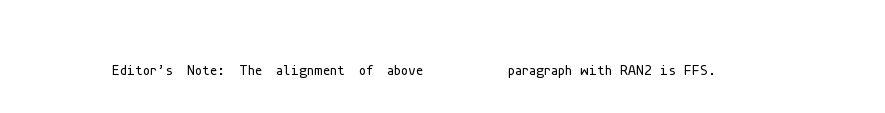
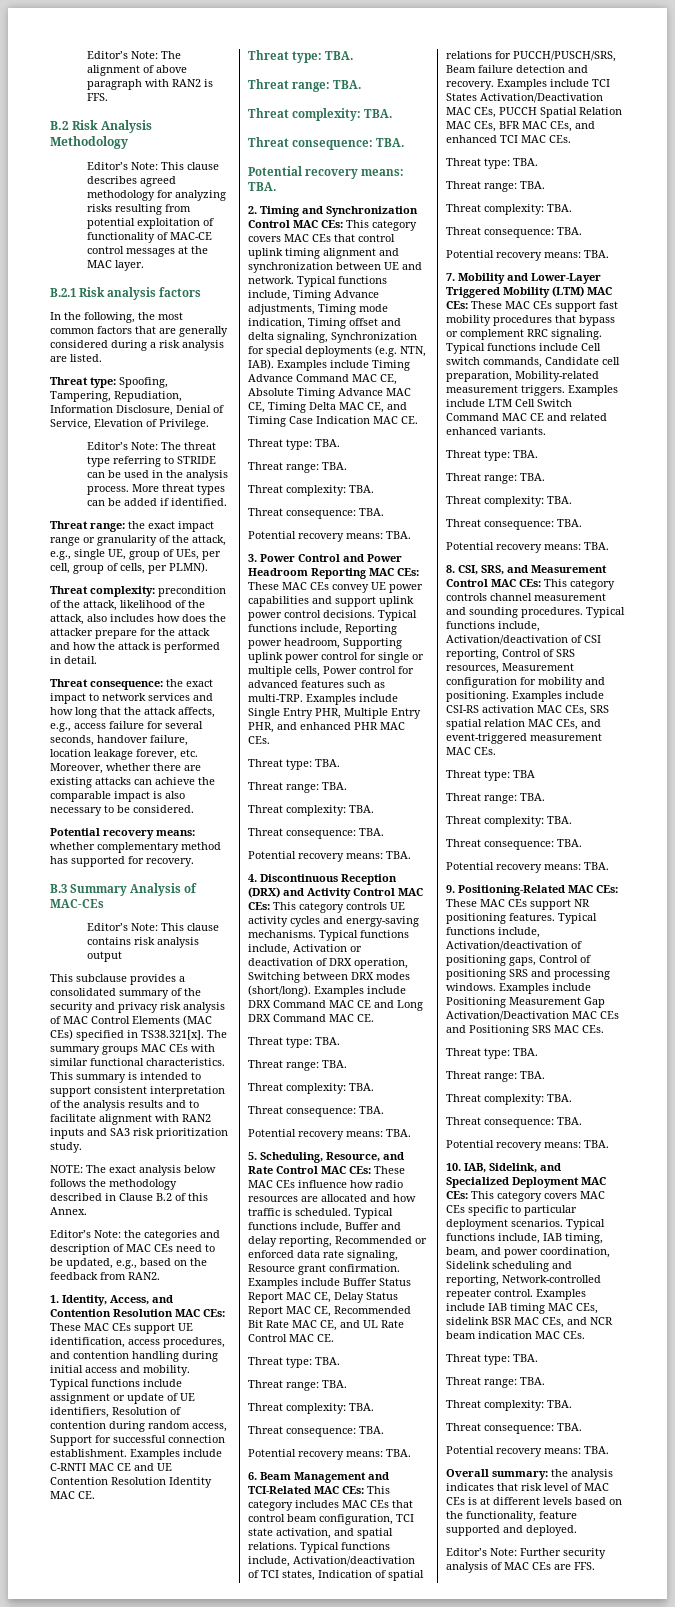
+ B.2 Risk Analysis Methodology
+ Editor’s Note: This clause describes agreed methodology for analyzing risks resulting from potential exploitation of functionality of MAC-CE control messages at the MAC layer.
+ B.2.1 Risk analysis factors
+ In the following, the most common factors that are generally considered during a risk analysis are listed.
+ Threat type: Spoofing, Tampering, Repudiation, Information Disclosure, Denial of Service, Elevation of Privilege.
+ Editor’s Note: The threat type referring to STRIDE can be used in the analysis process. More threat types can be added if identified.
+ Threat range: the exact impact range or granularity of the attack, e.g., single UE, group of UEs, per cell, group of cells, per PLMN).
+ Threat complexity: precondition of the attack, likelihood of the attack, also includes how does the attacker prepare for the attack and how the attack is performed in detail.
+ Threat consequence: the exact impact to network services and how long that the attack affects, e.g., access failure for several seconds, handover failure, location leakage forever, etc. Moreover, whether there are existing attacks can achieve the comparable impact is also necessary to be considered.
+ Potential recovery means: whether complementary method has supported for recovery.
+ B.3 Summary Analysis of MAC-CEs
+ Editor’s Note: This clause contains risk analysis output
+ This subclause provides a consolidated summary of the security and privacy risk analysis of MAC Control Elements (MAC CEs) specified in TS38.321[x]. The summary groups MAC CEs with similar functional characteristics. This summary is intended to support consistent interpretation of the analysis results and to facilitate alignment with RAN2 inputs and SA3 risk prioritization study.
+ NOTE: The exact analysis below follows the methodology described in Clause B.2 of this Annex.
+ Editor’s Note: the categories and description of MAC CEs need to be updated, e.g., based on the feedback from RAN2.
+ 1. Identity, Access, and Contention Resolution MAC CEs: These MAC CEs support UE identification, access procedures, and contention handling during initial access and mobility. Typical functions include assignment or update of UE identifiers, Resolution of contention during random access, Support for successful connection establishment. Examples include C-RNTI MAC CE and UE Contention Resolution Identity MAC CE.
+ Threat type: TBA.
+ Threat range: TBA.
+ Threat complexity: TBA.
+ Threat consequence: TBA.
+ Potential recovery means: TBA.
+ 2. Timing and Synchronization Control MAC CEs: This category covers MAC CEs that control uplink timing alignment and synchronization between UE and network. Typical functions include, Timing Advance adjustments, Timing mode indication, Timing offset and delta signaling, Synchronization for special deployments (e.g. NTN, IAB). Examples include Timing Advance Command MAC CE, Absolute Timing Advance MAC CE, Timing Delta MAC CE, and Timing Case Indication MAC CE.
+ Threat type: TBA.
+ Threat range: TBA.
+ Threat complexity: TBA.
+ Threat consequence: TBA.
+ Potential recovery means: TBA.
+ 3. Power Control and Power Headroom Reporting MAC CEs: These MAC CEs convey UE power capabilities and support uplink power control decisions. Typical functions include, Reporting power headroom, Supporting uplink power control for single or multiple cells, Power control for advanced features such as multi-TRP. Examples include Single Entry PHR, Multiple Entry PHR, and enhanced PHR MAC CEs.
+ Threat type: TBA.
+ Threat range: TBA.
+ Threat complexity: TBA.
+ Threat consequence: TBA.
+ Potential recovery means: TBA.
+ 4. Discontinuous Reception (DRX) and Activity Control MAC CEs: This category controls UE activity cycles and energy-saving mechanisms. Typical functions include, Activation or deactivation of DRX operation, Switching between DRX modes (short/long). Examples include DRX Command MAC CE and Long DRX Command MAC CE.
+ Threat type: TBA.
+ Threat range: TBA.
+ Threat complexity: TBA.
+ Threat consequence: TBA.
+ Potential recovery means: TBA.
+ 5. Scheduling, Resource, and Rate Control MAC CEs: These MAC CEs influence how radio resources are allocated and how traffic is scheduled. Typical functions include, Buffer and delay reporting, Recommended or enforced data rate signaling, Resource grant confirmation. Examples include Buffer Status Report MAC CE, Delay Status Report MAC CE, Recommended Bit Rate MAC CE, and UL Rate Control MAC CE.
+ Threat type: TBA.
+ Threat range: TBA.
+ Threat complexity: TBA.
+ Threat consequence: TBA.
+ Potential recovery means: TBA.
+ 6. Beam Management and TCI-Related MAC CEs: This category includes MAC CEs that control beam configuration, TCI state activation, and spatial relations. Typical functions include, Activation/deactivation of TCI states, Indication of spatial relations for PUCCH/PUSCH/SRS, Beam failure detection and recovery. Examples include TCI States Activation/Deactivation MAC CEs, PUCCH Spatial Relation MAC CEs, BFR MAC CEs, and enhanced TCI MAC CEs.
+ Threat type: TBA.
+ Threat range: TBA.
+ Threat complexity: TBA.
+ Threat consequence: TBA.
+ Potential recovery means: TBA.
+ 7. Mobility and Lower-Layer Triggered Mobility (LTM) MAC CEs: These MAC CEs support fast mobility procedures that bypass or complement RRC signaling. Typical functions include Cell switch commands, Candidate cell preparation, Mobility-related measurement triggers. Examples include LTM Cell Switch Command MAC CE and related enhanced variants.
+ Threat type: TBA.
+ Threat range: TBA.
+ Threat complexity: TBA.
+ Threat consequence: TBA.
+ Potential recovery means: TBA.
+ 8. CSI, SRS, and Measurement Control MAC CEs: This category controls channel measurement and sounding procedures. Typical functions include, Activation/deactivation of CSI reporting, Control of SRS resources, Measurement configuration for mobility and positioning. Examples include CSI-RS activation MAC CEs, SRS spatial relation MAC CEs, and event-triggered measurement MAC CEs.
+ Threat type: TBA
+ Threat range: TBA.
+ Threat complexity: TBA.
+ Threat consequence: TBA.
+ Potential recovery means: TBA.
+ 9. Positioning-Related MAC CEs: These MAC CEs support NR positioning features. Typical functions include, Activation/deactivation of positioning gaps, Control of positioning SRS and processing windows. Examples include Positioning Measurement Gap Activation/Deactivation MAC CEs and Positioning SRS MAC CEs.
+ Threat type: TBA.
+ Threat range: TBA.
+ Threat complexity: TBA.
+ Threat consequence: TBA.
+ Potential recovery means: TBA.
+ 10. IAB, Sidelink, and Specialized Deployment MAC CEs: This category covers MAC CEs specific to particular deployment scenarios. Typical functions include, IAB timing, beam, and power coordination, Sidelink scheduling and reporting, Network-controlled repeater control. Examples include IAB timing MAC CEs, sidelink BSR MAC CEs, and NCR beam indication MAC CEs.
+ Threat type: TBA.
+ Threat range: TBA.
+ Threat complexity: TBA.
+ Threat consequence: TBA.
+ Potential recovery means: TBA.
+ Overall summary: the analysis indicates that risk level of MAC CEs is at different levels based on the functionality, feature supported and deployed.
+ Editor’s Note: Further security analysis of MAC CEs are FFS.

